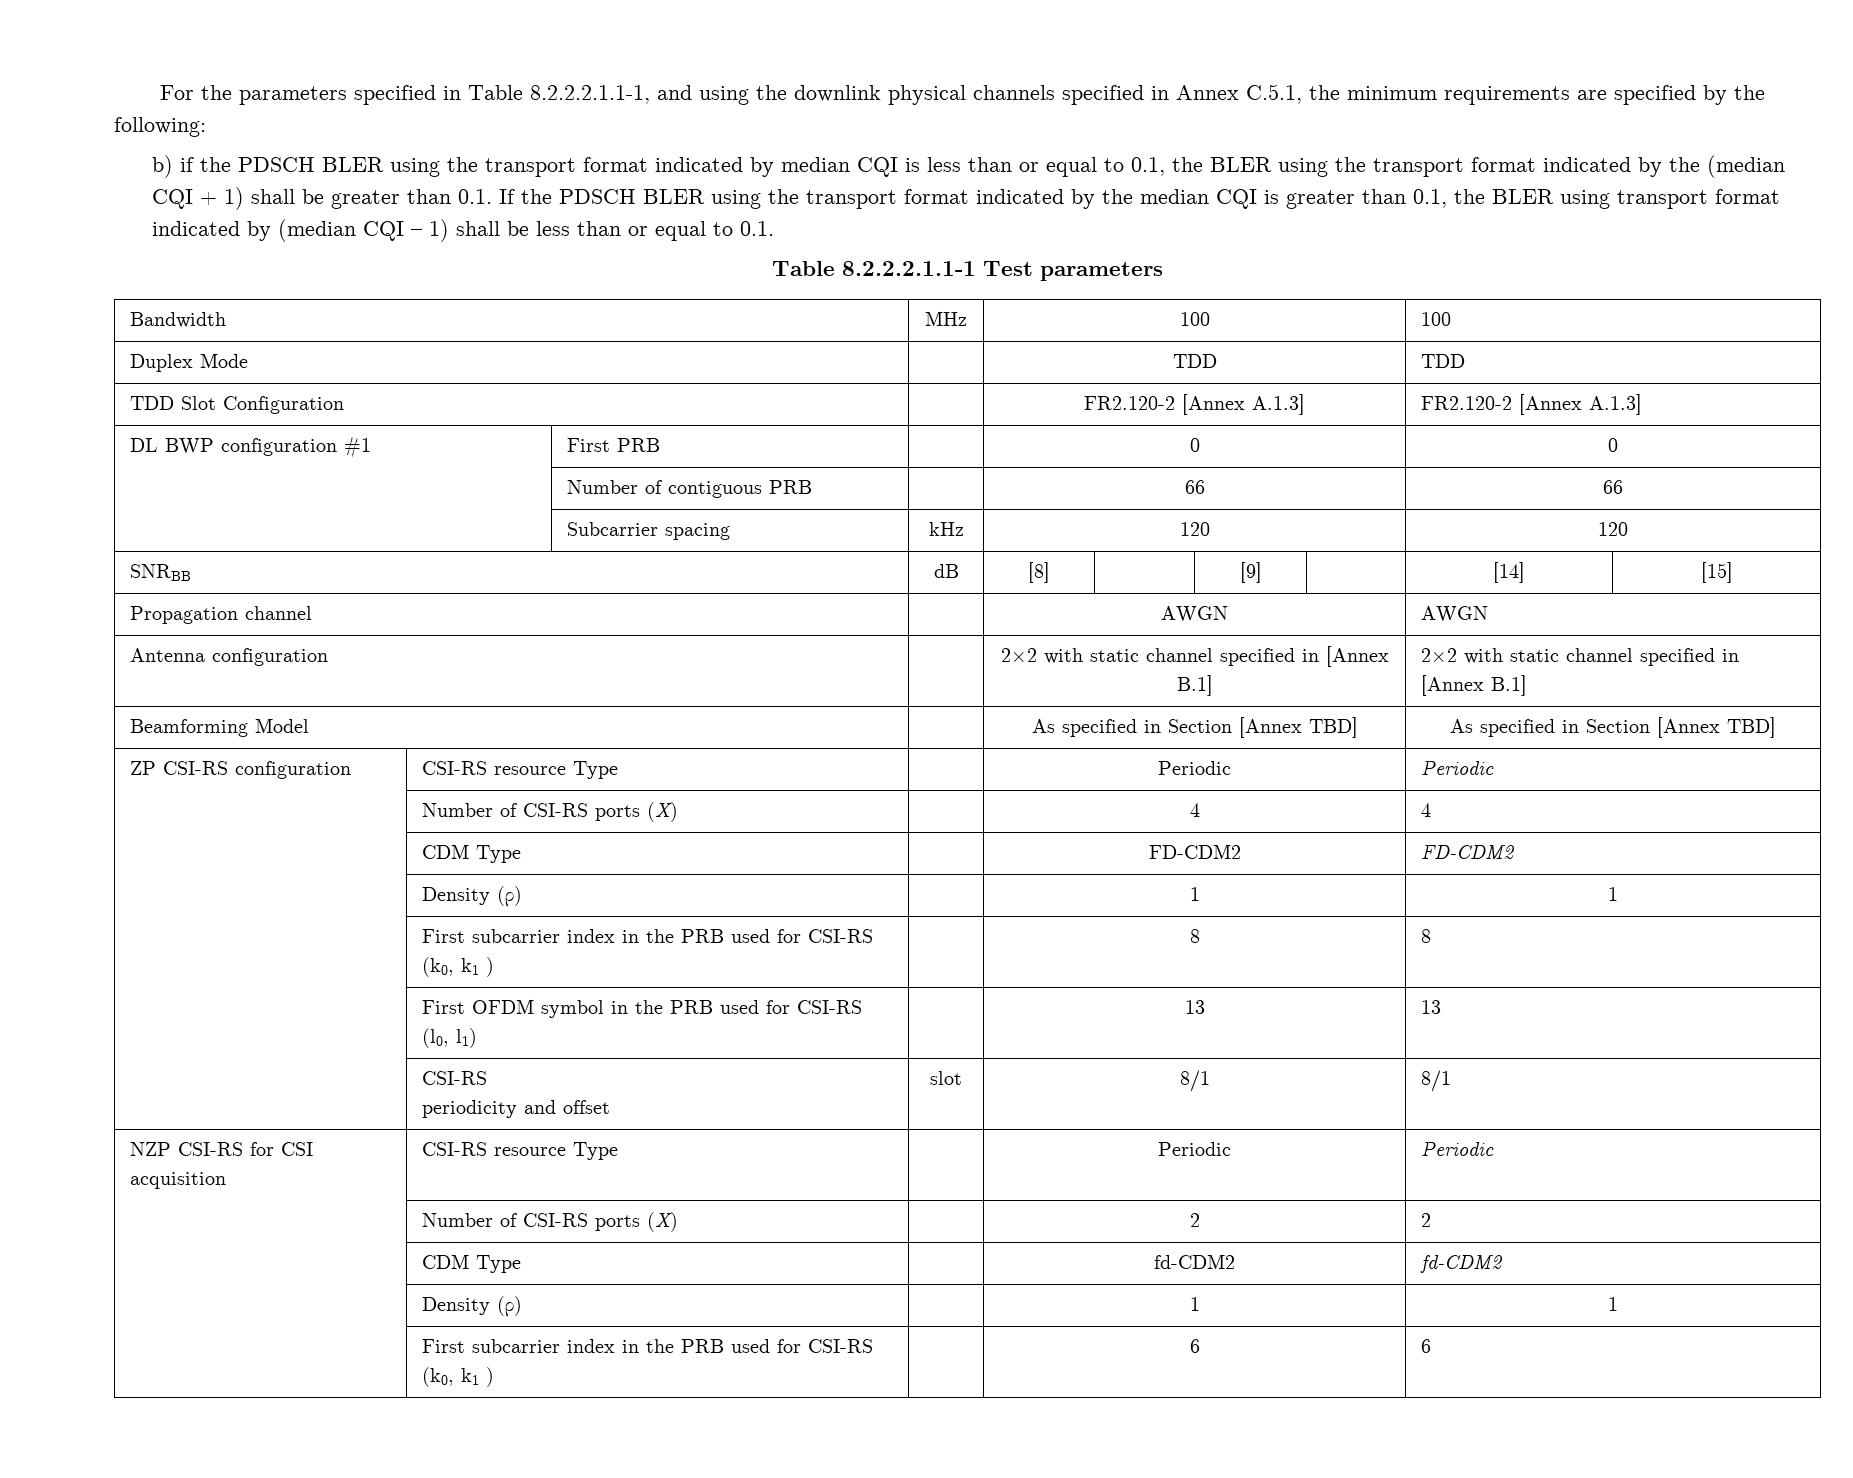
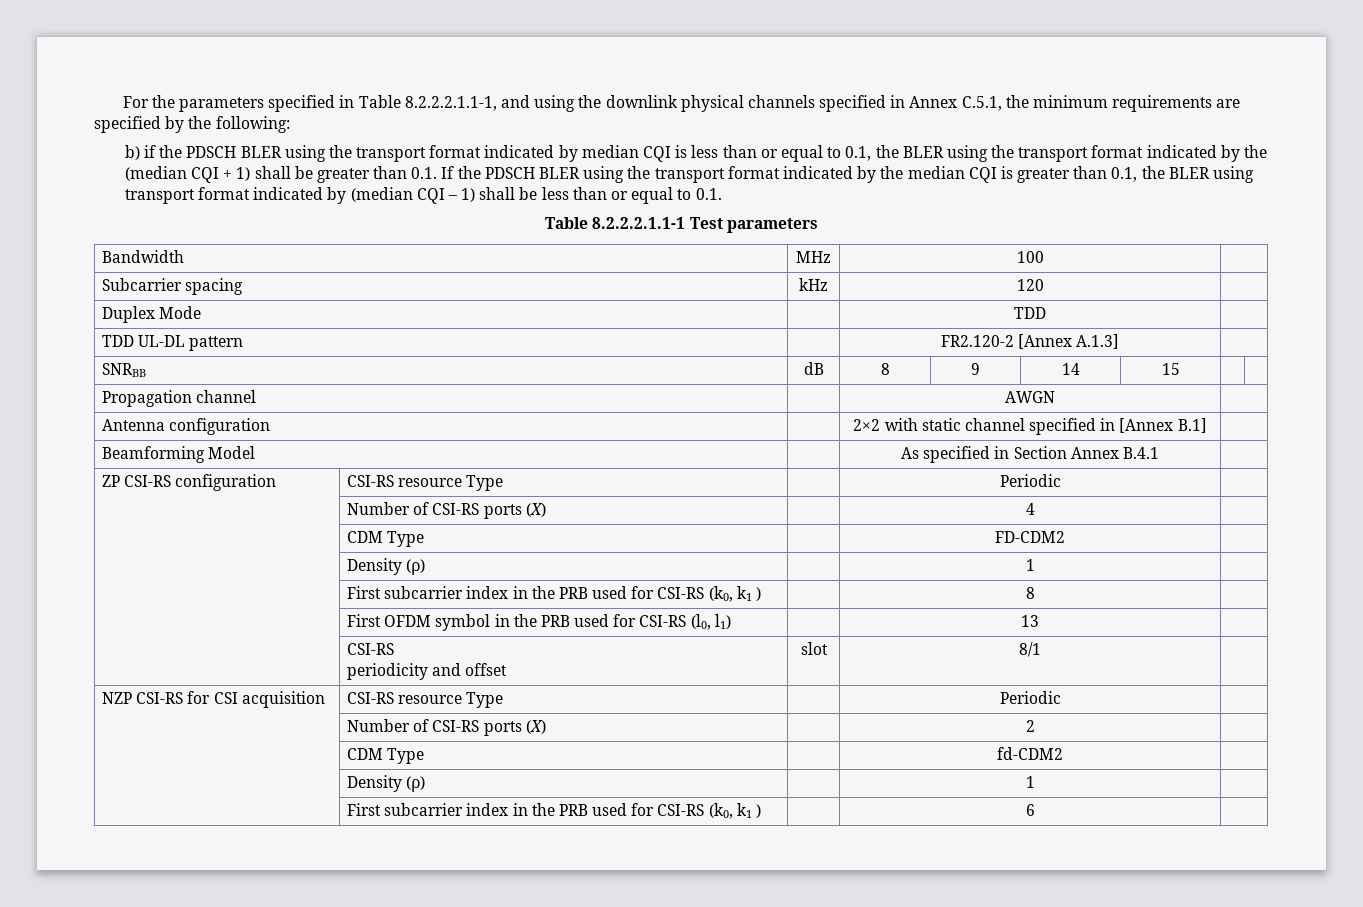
- Bandwidth | MHz | 100 | 100
+ Bandwidth | MHz | 100 |
+ Subcarrier spacing | kHz | 120 |
- Duplex Mode | | TDD | TDD
- TDD Slot Configuration | | FR2.120-2 [Annex A.1.3] | FR2.120-2 [Annex A.1.3]
- DL BWP configuration #1 | First PRB | | 0 | 0
- | Number of contiguous PRB | | 66 | 66
- | Subcarrier spacing | kHz | 120 | 120
- SNRBB | dB | [8] | | [9] | | [14] | [15]
+ Duplex Mode | | TDD |
+ TDD UL-DL pattern | | FR2.120-2 [Annex A.1.3] |
+ SNRBB | dB | 8 | 9 | 14 | 15 | |
- Propagation channel | | AWGN | AWGN
+ Propagation channel | | AWGN |
- Antenna configuration | | 2×2 with static channel specified in [Annex B.1] | 2×2 with static channel specified in [Annex B.1]
+ Antenna configuration | | 2×2 with static channel specified in [Annex B.1] |
- Beamforming Model | | As specified in Section [Annex TBD] | As specified in Section [Annex TBD]
+ Beamforming Model | | As specified in Section Annex B.4.1 |
- ZP CSI-RS configuration | CSI-RS resource Type | | Periodic | Periodic
+ ZP CSI-RS configuration | CSI-RS resource Type | | Periodic |
- | Number of CSI-RS ports (X) | | 4 | 4
+ | Number of CSI-RS ports (X) | | 4 |
- | CDM Type | | FD-CDM2 | FD-CDM2
- | Density (ρ) | | 1 | 1
+ | CDM Type | | FD-CDM2 |
+ | Density (ρ) | | 1 |
- | First subcarrier index in the PRB used for CSI-RS (k0, k1 ) | | 8 | 8
+ | First subcarrier index in the PRB used for CSI-RS (k0, k1 ) | | 8 |
- | First OFDM symbol in the PRB used for CSI-RS (l0, l1) | | 13 | 13
+ | First OFDM symbol in the PRB used for CSI-RS (l0, l1) | | 13 |
  | CSI-RS
- periodicity and offset | slot | 8/1 | 8/1
+ periodicity and offset | slot | 8/1 |
- NZP CSI-RS for CSI acquisition | CSI-RS resource Type | | Periodic | Periodic
+ NZP CSI-RS for CSI acquisition | CSI-RS resource Type | | Periodic |
- | Number of CSI-RS ports (X) | | 2 | 2
+ | Number of CSI-RS ports (X) | | 2 |
- | CDM Type | | fd-CDM2 | fd-CDM2
- | Density (ρ) | | 1 | 1
+ | CDM Type | | fd-CDM2 |
+ | Density (ρ) | | 1 |
- | First subcarrier index in the PRB used for CSI-RS (k0, k1 ) | | 6 | 6
+ | First subcarrier index in the PRB used for CSI-RS (k0, k1 ) | | 6 |

